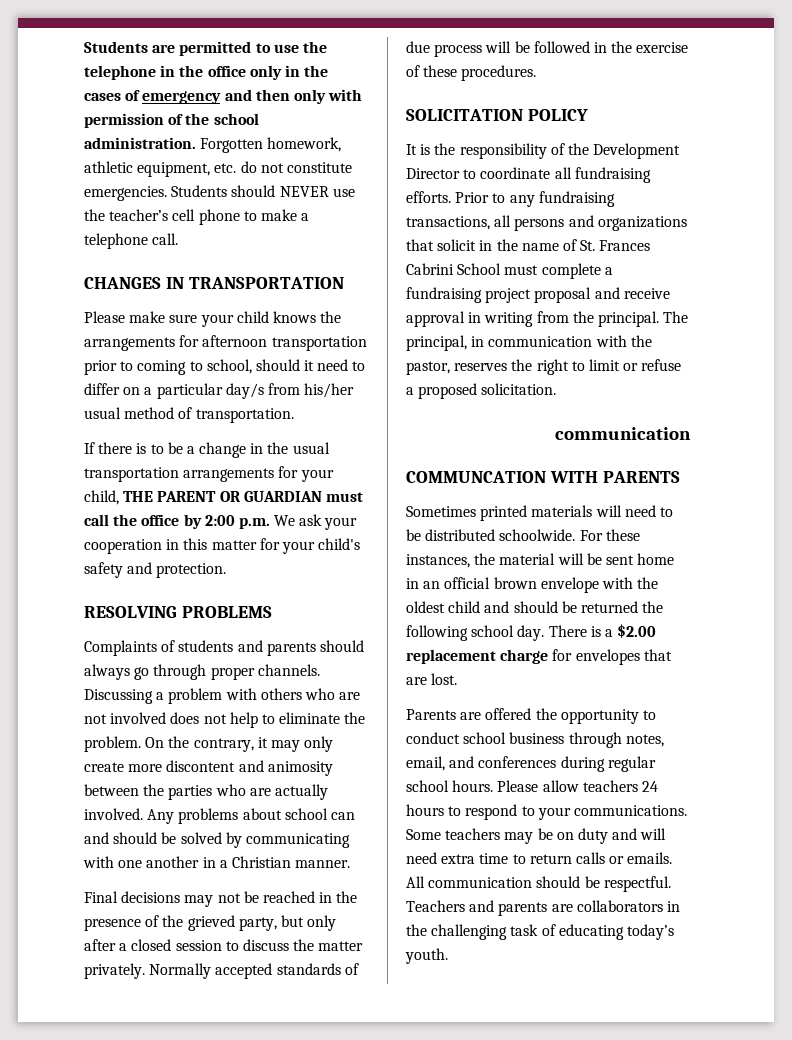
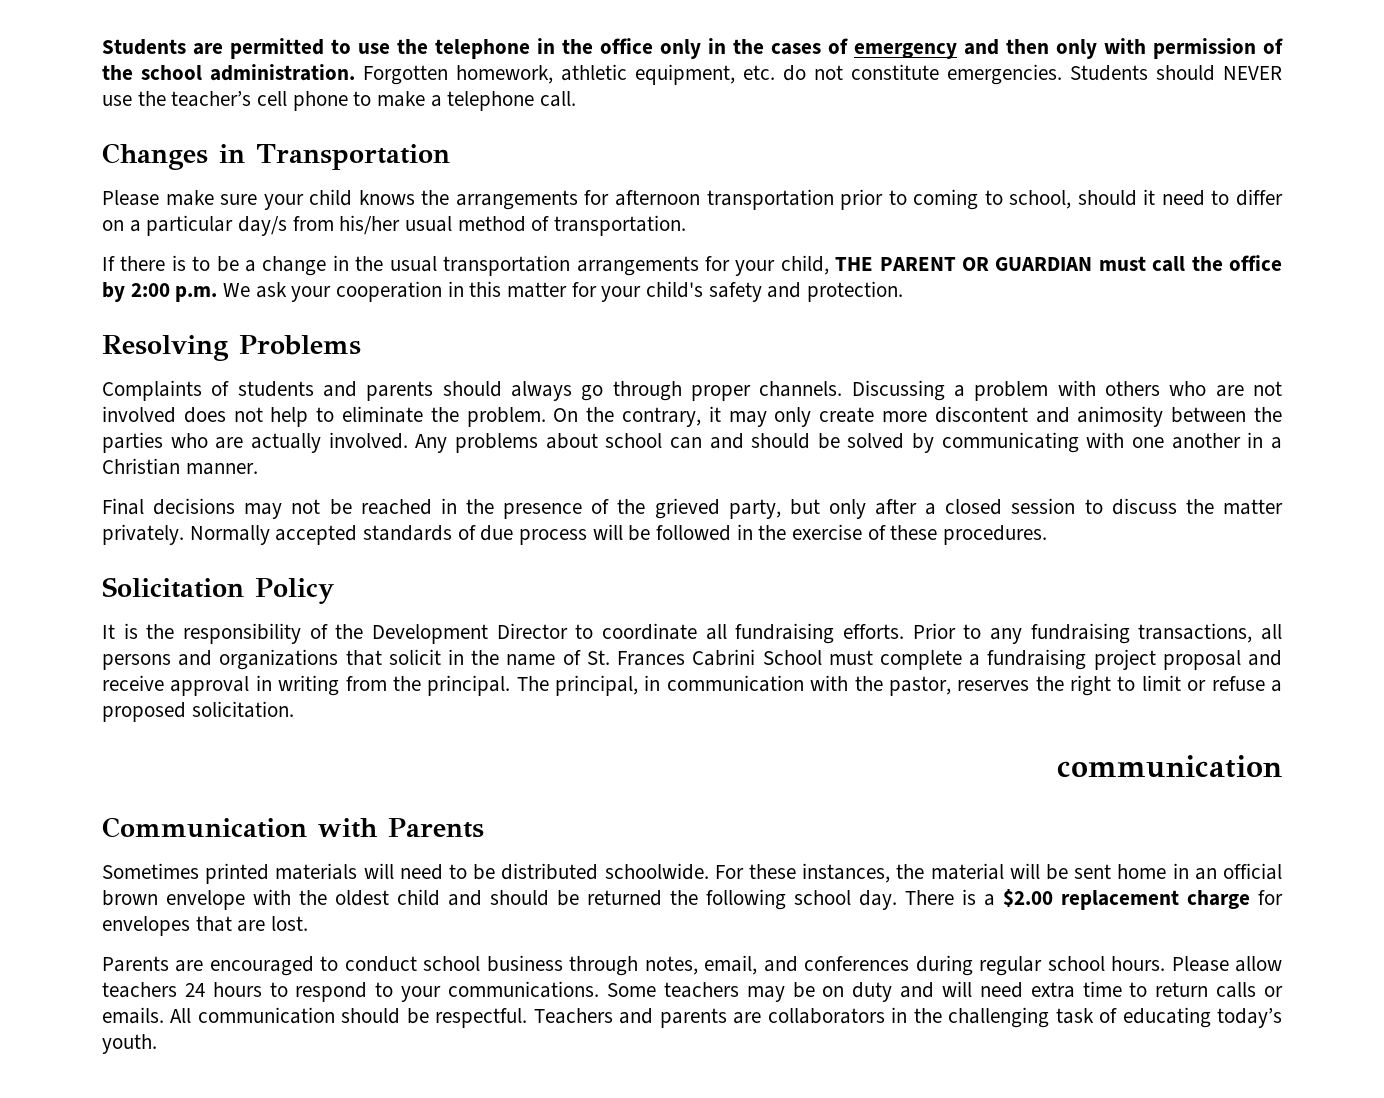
- CHANGES IN TRANSPORTATION
+ Changes in Transportation
- RESOLVING PROBLEMS
+ Resolving Problems
- SOLICITATION POLICY
+ Solicitation Policy
- COMMUNCATION WITH PARENTS
+ Communication with Parents
- Parents are offered the opportunity to conduct school business through notes, email, and conferences during regular school hours.
+ Parents are encouraged to conduct school business through notes, email, and conferences during regular school hours.

